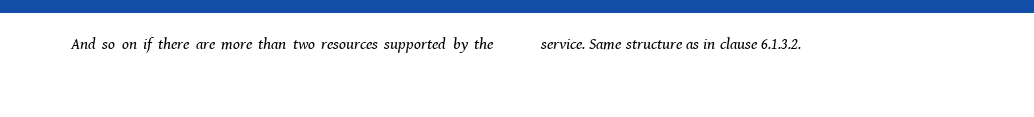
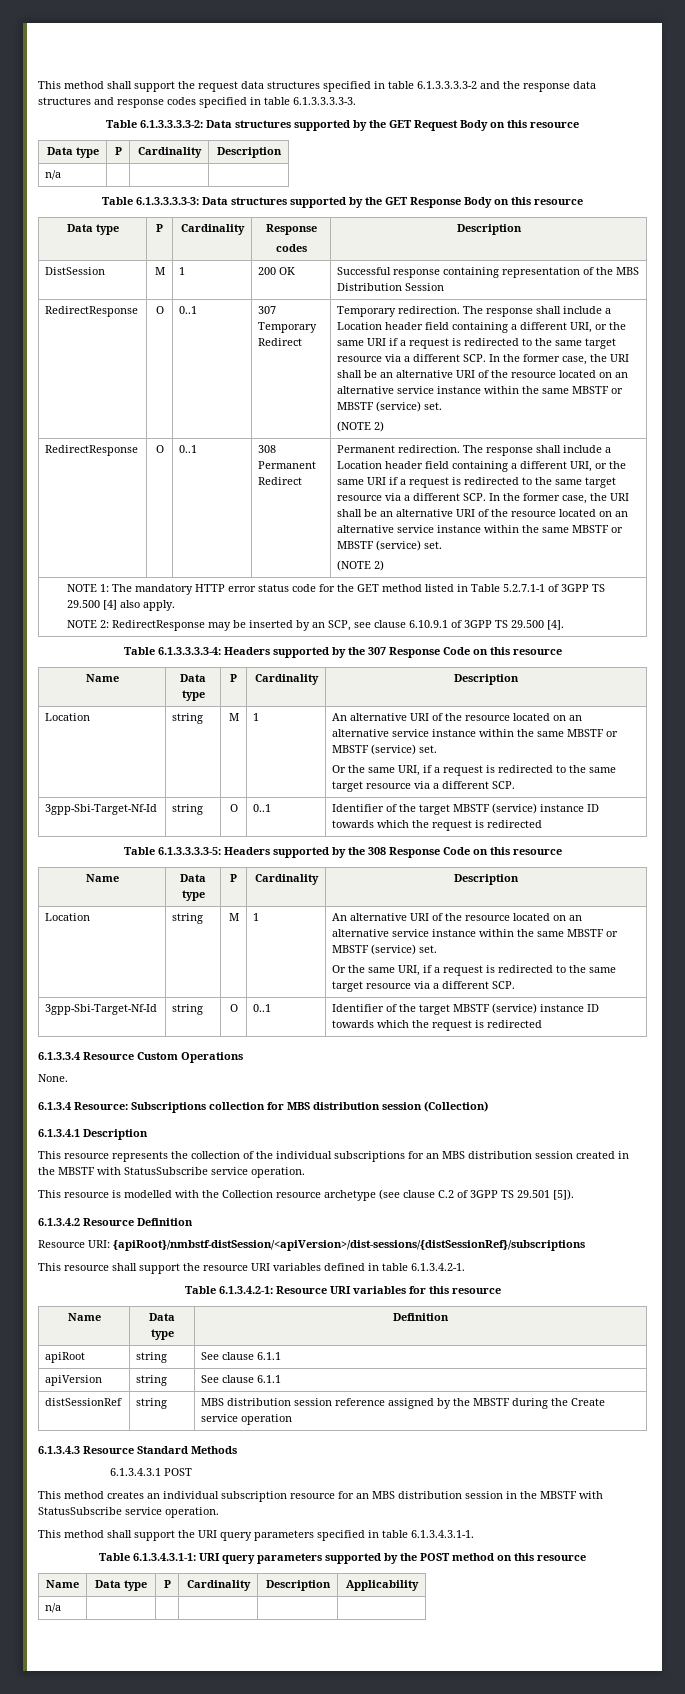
- And so on if there are more than two resources supported by the service. Same structure as in clause 6.1.3.2.
+ This method shall support the request data structures specified in table 6.1.3.3.3.3-2 and the response data structures and response codes specified in table 6.1.3.3.3.3-3.
+ Table 6.1.3.3.3.3-2: Data structures supported by the GET Request Body on this resource
+ Data type | P | Cardinality | Description
+ n/a | | |
+ Table 6.1.3.3.3.3-3: Data structures supported by the GET Response Body on this resource
+ Data type | P | Cardinality | Response
+ codes | Description
+ DistSession | M | 1 | 200 OK | Successful response containing representation of the MBS Distribution Session
+ RedirectResponse | O | 0..1 | 307 Temporary Redirect | Temporary redirection. The response shall include a Location header field containing a different URI, or the same URI if a request is redirected to the same target resource via a different SCP. In the former case, the URI shall be an alternative URI of the resource located on an alternative service instance within the same MBSTF or MBSTF (service) set.
+ (NOTE 2)
+ RedirectResponse | O | 0..1 | 308 Permanent Redirect | Permanent redirection. The response shall include a Location header field containing a different URI, or the same URI if a request is redirected to the same target resource via a different SCP. In the former case, the URI shall be an alternative URI of the resource located on an alternative service instance within the same MBSTF or MBSTF (service) set.
+ (NOTE 2)
+ NOTE 1: The mandatory HTTP error status code for the GET method listed in Table 5.2.7.1-1 of 3GPP TS 29.500 [4] also apply.
+ NOTE 2: RedirectResponse may be inserted by an SCP, see clause 6.10.9.1 of 3GPP TS 29.500 [4].
+ Table 6.1.3.3.3.3-4: Headers supported by the 307 Response Code on this resource
+ Name | Data type | P | Cardinality | Description
+ Location | string | M | 1 | An alternative URI of the resource located on an alternative service instance within the same MBSTF or MBSTF (service) set.
+ Or the same URI, if a request is redirected to the same target resource via a different SCP.
+ 3gpp-Sbi-Target-Nf-Id | string | O | 0..1 | Identifier of the target MBSTF (service) instance ID towards which the request is redirected
+ Table 6.1.3.3.3.3-5: Headers supported by the 308 Response Code on this resource
+ Name | Data type | P | Cardinality | Description
+ Location | string | M | 1 | An alternative URI of the resource located on an alternative service instance within the same MBSTF or MBSTF (service) set.
+ Or the same URI, if a request is redirected to the same target resource via a different SCP.
+ 3gpp-Sbi-Target-Nf-Id | string | O | 0..1 | Identifier of the target MBSTF (service) instance ID towards which the request is redirected
+ 6.1.3.3.4 Resource Custom Operations
+ None.
+ 6.1.3.4 Resource: Subscriptions collection for MBS distribution session (Collection)
+ 6.1.3.4.1 Description
+ This resource represents the collection of the individual subscriptions for an MBS distribution session created in the MBSTF with StatusSubscribe service operation.
+ This resource is modelled with the Collection resource archetype (see clause C.2 of 3GPP TS 29.501 [5]).
+ 6.1.3.4.2 Resource Definition
+ Resource URI: {apiRoot}/nmbstf-distSession/<apiVersion>/dist-sessions/{distSessionRef}/subscriptions
+ This resource shall support the resource URI variables defined in table 6.1.3.4.2-1.
+ Table 6.1.3.4.2-1: Resource URI variables for this resource
+ Name | Data type | Definition
+ apiRoot | string | See clause 6.1.1
+ apiVersion | string | See clause 6.1.1
+ distSessionRef | string | MBS distribution session reference assigned by the MBSTF during the Create service operation
+ 6.1.3.4.3 Resource Standard Methods
+ 6.1.3.4.3.1 POST
+ This method creates an individual subscription resource for an MBS distribution session in the MBSTF with StatusSubscribe service operation.
+ This method shall support the URI query parameters specified in table 6.1.3.4.3.1-1.
+ Table 6.1.3.4.3.1-1: URI query parameters supported by the POST method on this resource
+ Name | Data type | P | Cardinality | Description | Applicability
+ n/a | | | | |

